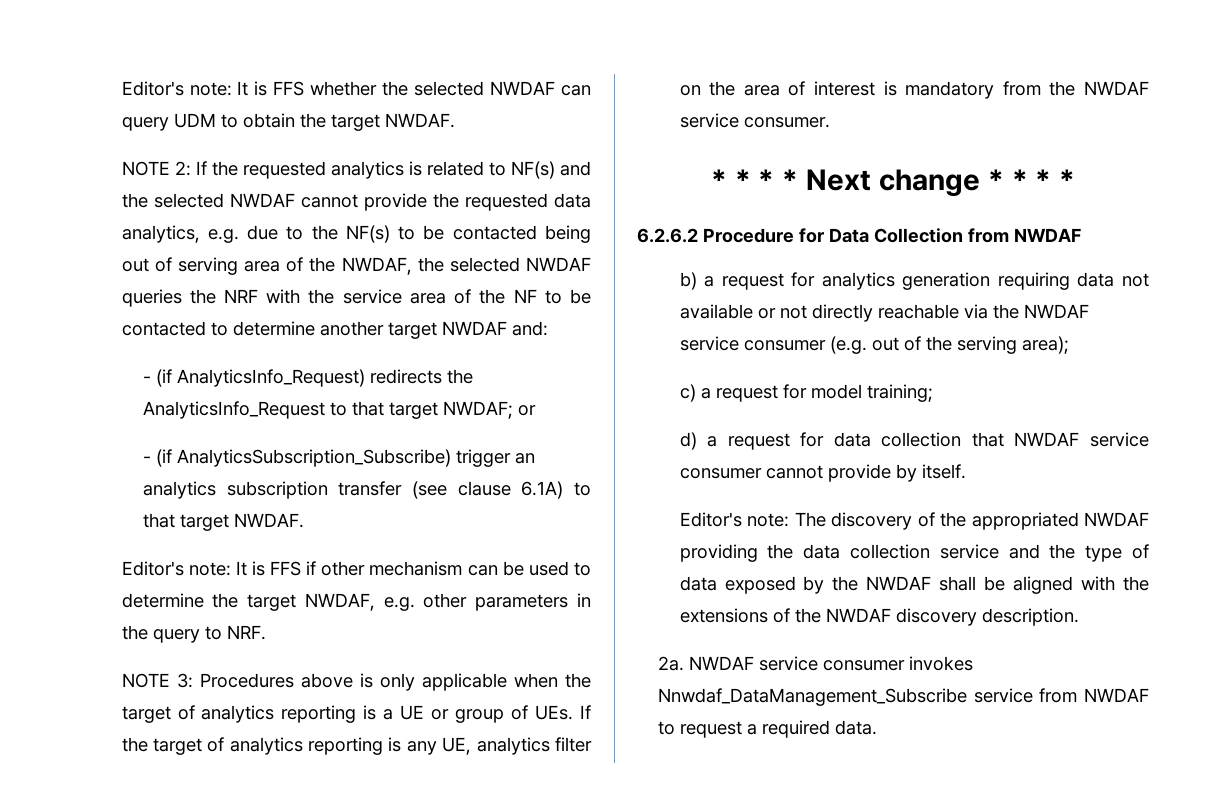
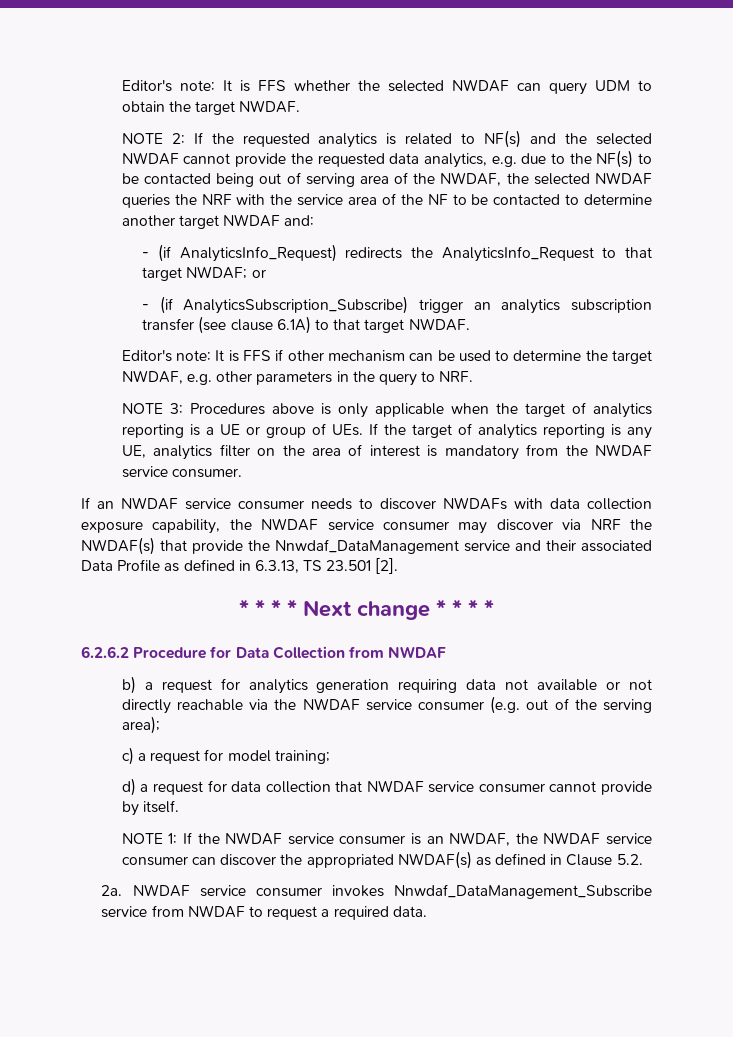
+ If an NWDAF service consumer needs to discover NWDAFs with data collection exposure capability, the NWDAF service consumer may discover via NRF the NWDAF(s) that provide the Nnwdaf_DataManagement service and their associated Data Profile as defined in 6.3.13, TS 23.501 [2].
- Editor's note: The discovery of the appropriated NWDAF providing the data collection service and the type of data exposed by the NWDAF shall be aligned with the extensions of the NWDAF discovery description.
+ NOTE 1: If the NWDAF service consumer is an NWDAF, the NWDAF service consumer can discover the appropriated NWDAF(s) as defined in Clause 5.2.

